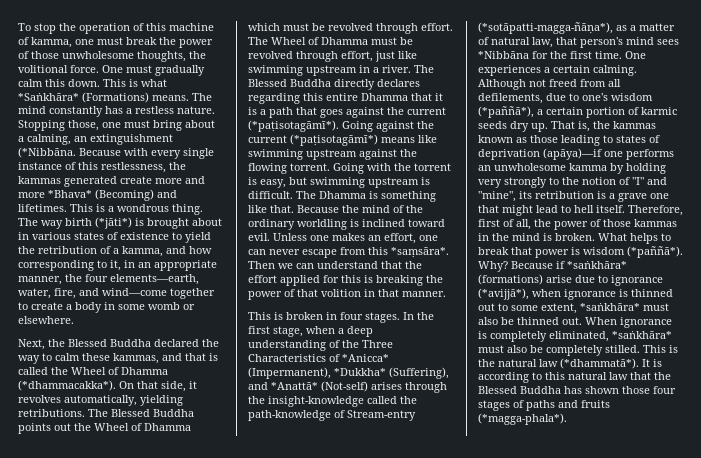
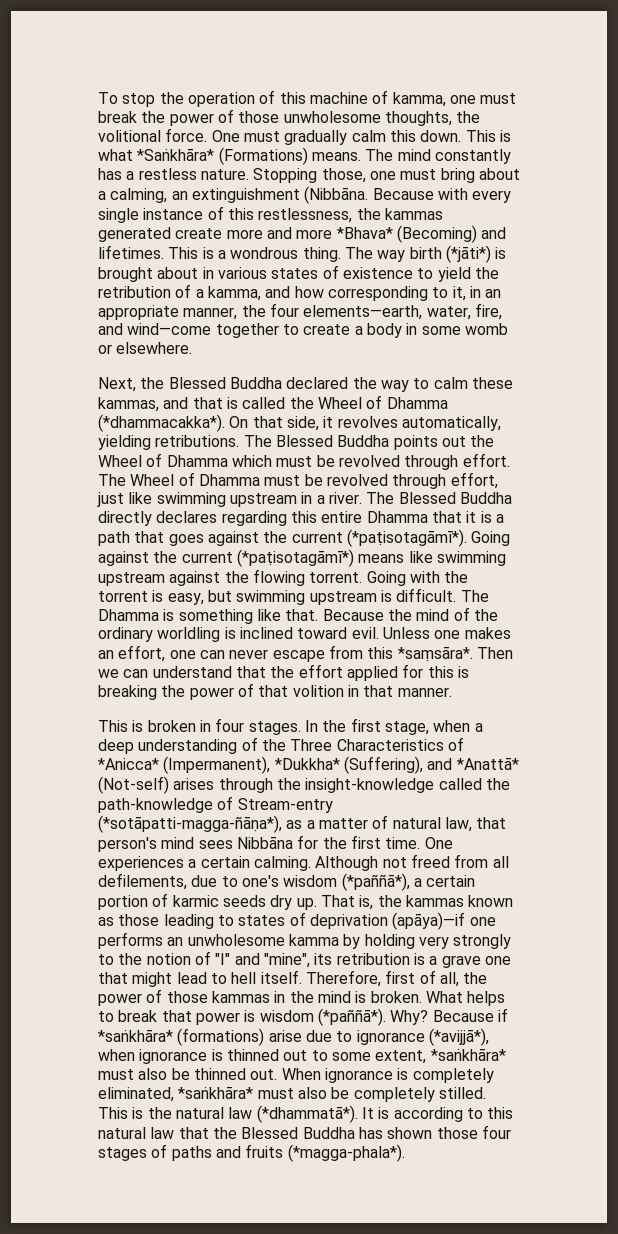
- Stopping those, one must bring about a calming, an extinguishment (*Nibbāna.
+ Stopping those, one must bring about a calming, an extinguishment (Nibbāna.
- In the first stage, when a deep understanding of the Three Characteristics of *Anicca* (Impermanent), *Dukkha* (Suffering), and *Anattā* (Not-self) arises through the insight-knowledge called the path-knowledge of Stream-entry (*sotāpatti-magga-ñāṇa*), as a matter of natural law, that person's mind sees *Nibbāna for the first time.
+ In the first stage, when a deep understanding of the Three Characteristics of *Anicca* (Impermanent), *Dukkha* (Suffering), and *Anattā* (Not-self) arises through the insight-knowledge called the path-knowledge of Stream-entry (*sotāpatti-magga-ñāṇa*), as a matter of natural law, that person's mind sees Nibbāna for the first time.

